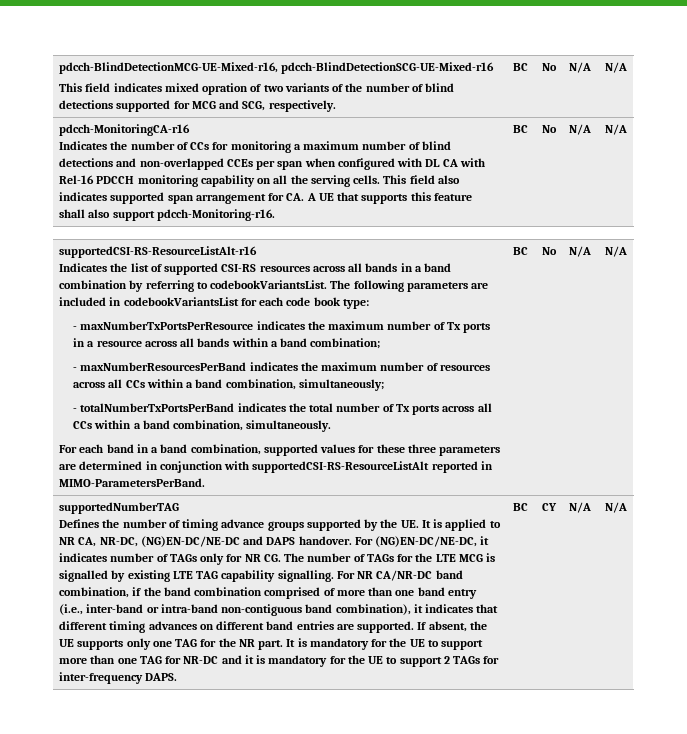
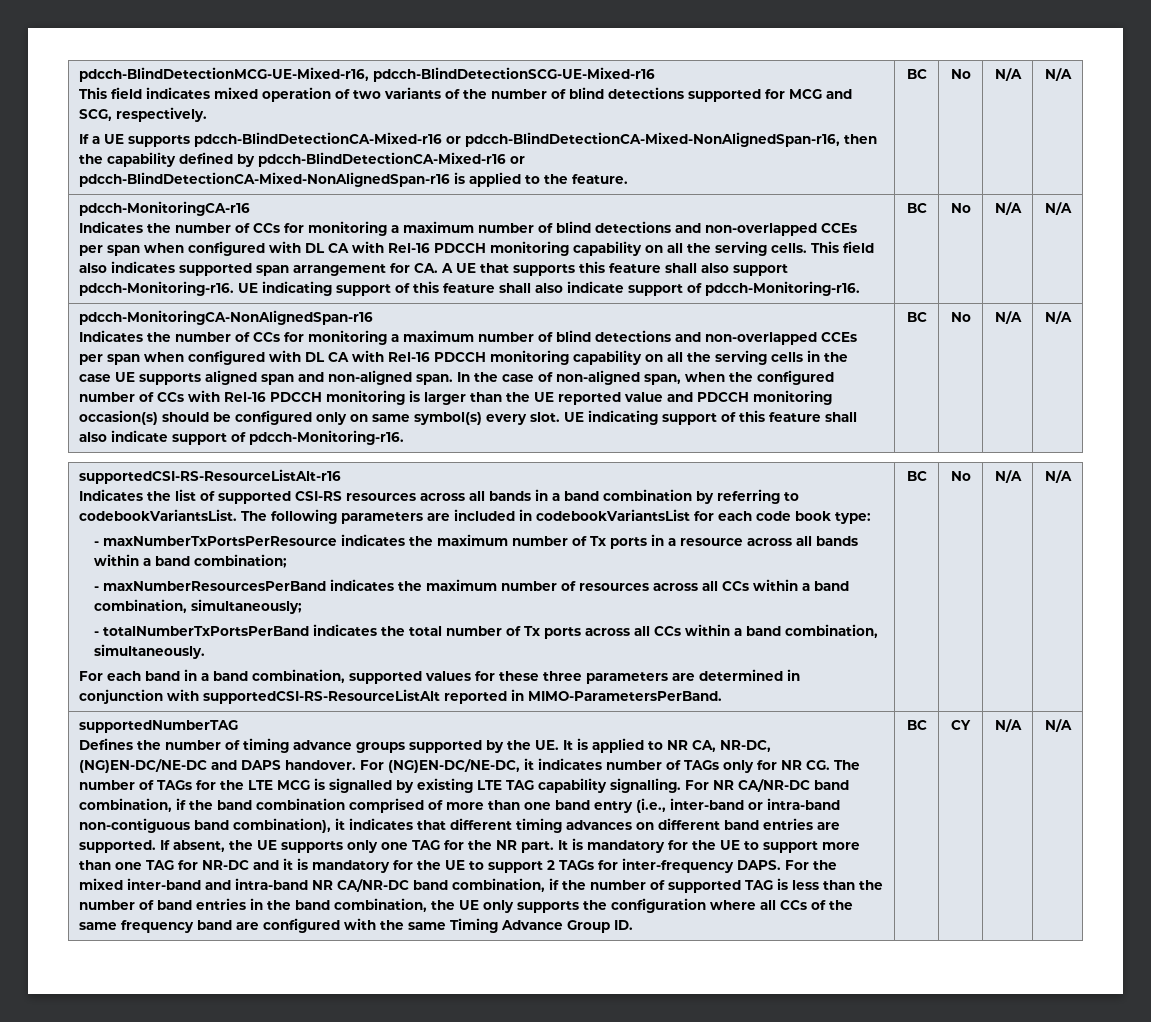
- This field indicates mixed opration of two variants of the number of blind detections supported for MCG and SCG, respectively.
+ This field indicates mixed operation of two variants of the number of blind detections supported for MCG and SCG, respectively.
+ If a UE supports pdcch-BlindDetectionCA-Mixed-r16 or pdcch-BlindDetectionCA-Mixed-NonAlignedSpan-r16, then the capability defined by pdcch-BlindDetectionCA-Mixed-r16 or pdcch-BlindDetectionCA-Mixed-NonAlignedSpan-r16 is applied to the feature.
- This field also indicates supported span arrangement for CA. A UE that supports this feature shall also support pdcch-Monitoring-r16.
+ This field also indicates supported span arrangement for CA. A UE that supports this feature shall also support pdcch-Monitoring-r16. UE indicating support of this feature shall also indicate support of pdcch-Monitoring-r16. | BC | No | N/A | N/A
+ pdcch-MonitoringCA-NonAlignedSpan-r16
+ Indicates the number of CCs for monitoring a maximum number of blind detections and non-overlapped CCEs per span when configured with DL CA with Rel-16 PDCCH monitoring capability on all the serving cells in the case UE supports aligned span and non-aligned span. In the case of non-aligned span, when the configured number of CCs with Rel-16 PDCCH monitoring is larger than the UE reported value and PDCCH monitoring occasion(s) should be configured only on same symbol(s) every slot. UE indicating support of this feature shall also indicate support of pdcch-Monitoring-r16.
+ For the mixed inter-band and intra-band NR CA/NR-DC band combination, if the number of supported TAG is less than the number of band entries in the band combination, the UE only supports the configuration where all CCs of the same frequency band are configured with the same Timing Advance Group ID.

